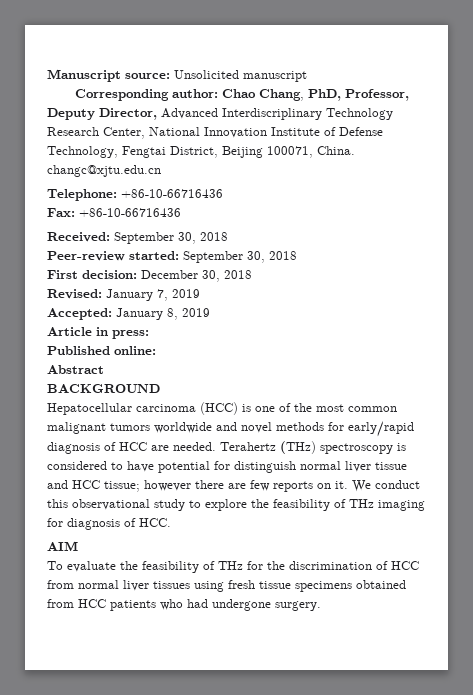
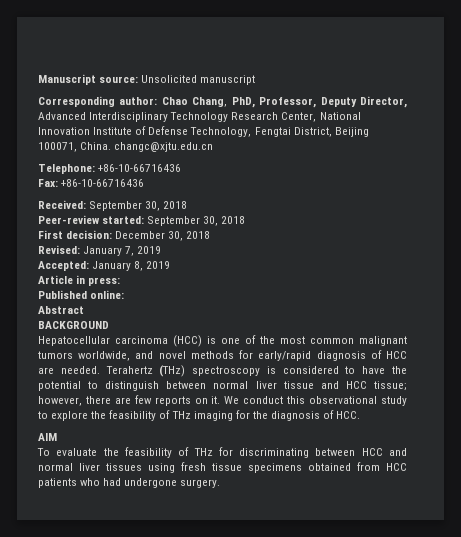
- Corresponding author: Chao Chang, PhD, Professor, Deputy Director, Advanced Interdiscriplinary Technology Research Center, National Innovation Institute of Defense Technology, Fengtai District, Beijing 100071, China. changc@xjtu.edu.cn
+ Corresponding author: Chao Chang, PhD, Professor, Deputy Director, Advanced Interdisciplinary Technology Research Center, National Innovation Institute of Defense Technology, Fengtai District, Beijing 100071, China. changc@xjtu.edu.cn
- Hepatocellular carcinoma (HCC) is one of the most common malignant tumors worldwide and novel methods for early/rapid diagnosis of HCC are needed.
+ Hepatocellular carcinoma (HCC) is one of the most common malignant tumors worldwide, and novel methods for early/rapid diagnosis of HCC are needed.
- Terahertz (THz) spectroscopy is considered to have potential for distinguish normal liver tissue and HCC tissue; however there are few reports on it.
+ Terahertz (THz) spectroscopy is considered to have the potential to distinguish between normal liver tissue and HCC tissue; however, there are few reports on it.
- We conduct this observational study to explore the feasibility of THz imaging for diagnosis of HCC.
+ We conduct this observational study to explore the feasibility of THz imaging for the diagnosis of HCC.
- To evaluate the feasibility of THz for the discrimination of HCC from normal liver tissues using fresh tissue specimens obtained from HCC patients who had undergone surgery.
+ To evaluate the feasibility of THz for discriminating between HCC and normal liver tissues using fresh tissue specimens obtained from HCC patients who had undergone surgery.

